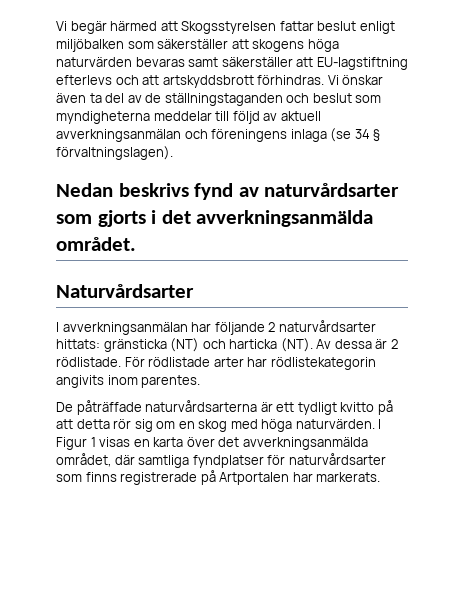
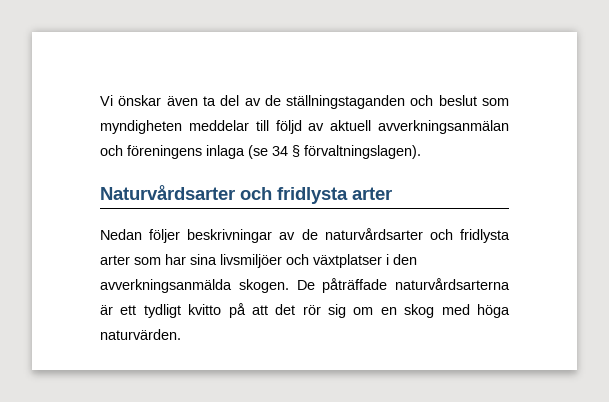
- Vi begär härmed att Skogsstyrelsen fattar beslut enligt miljöbalken som säkerställer att skogens höga naturvärden bevaras samt säkerställer att EU-lagstiftning efterlevs och att artskyddsbrott förhindras. Vi önskar även ta del av de ställningstaganden och beslut som myndigheterna meddelar till följd av aktuell avverkningsanmälan och föreningens inlaga (se 34 § förvaltningslagen).
+ Vi önskar även ta del av de ställningstaganden och beslut som myndigheten meddelar till följd av aktuell avverkningsanmälan och föreningens inlaga (se 34 § förvaltningslagen).
- Nedan beskrivs fynd av naturvårdsarter som gjorts i det avverkningsanmälda området.
- Naturvårdsarter
- I avverkningsanmälan har följande 2 naturvårdsarter hittats: gränsticka (NT) och harticka (NT). Av dessa är 2 rödlistade. För rödlistade arter har rödlistekategorin angivits inom parentes.
- De påträffade naturvårdsarterna är ett tydligt kvitto på att detta rör sig om en skog med höga naturvärden. I Figur 1 visas en karta över det avverkningsanmälda området, där samtliga fyndplatser för naturvårdsarter som finns registrerade på Artportalen har markerats.
+ Naturvårdsarter och fridlysta arter
+ Nedan följer beskrivningar av de naturvårdsarter och fridlysta arter som har sina livsmiljöer och växtplatser i den avverkningsanmälda skogen. De påträffade naturvårdsarterna är ett tydligt kvitto på att det rör sig om en skog med höga naturvärden.

